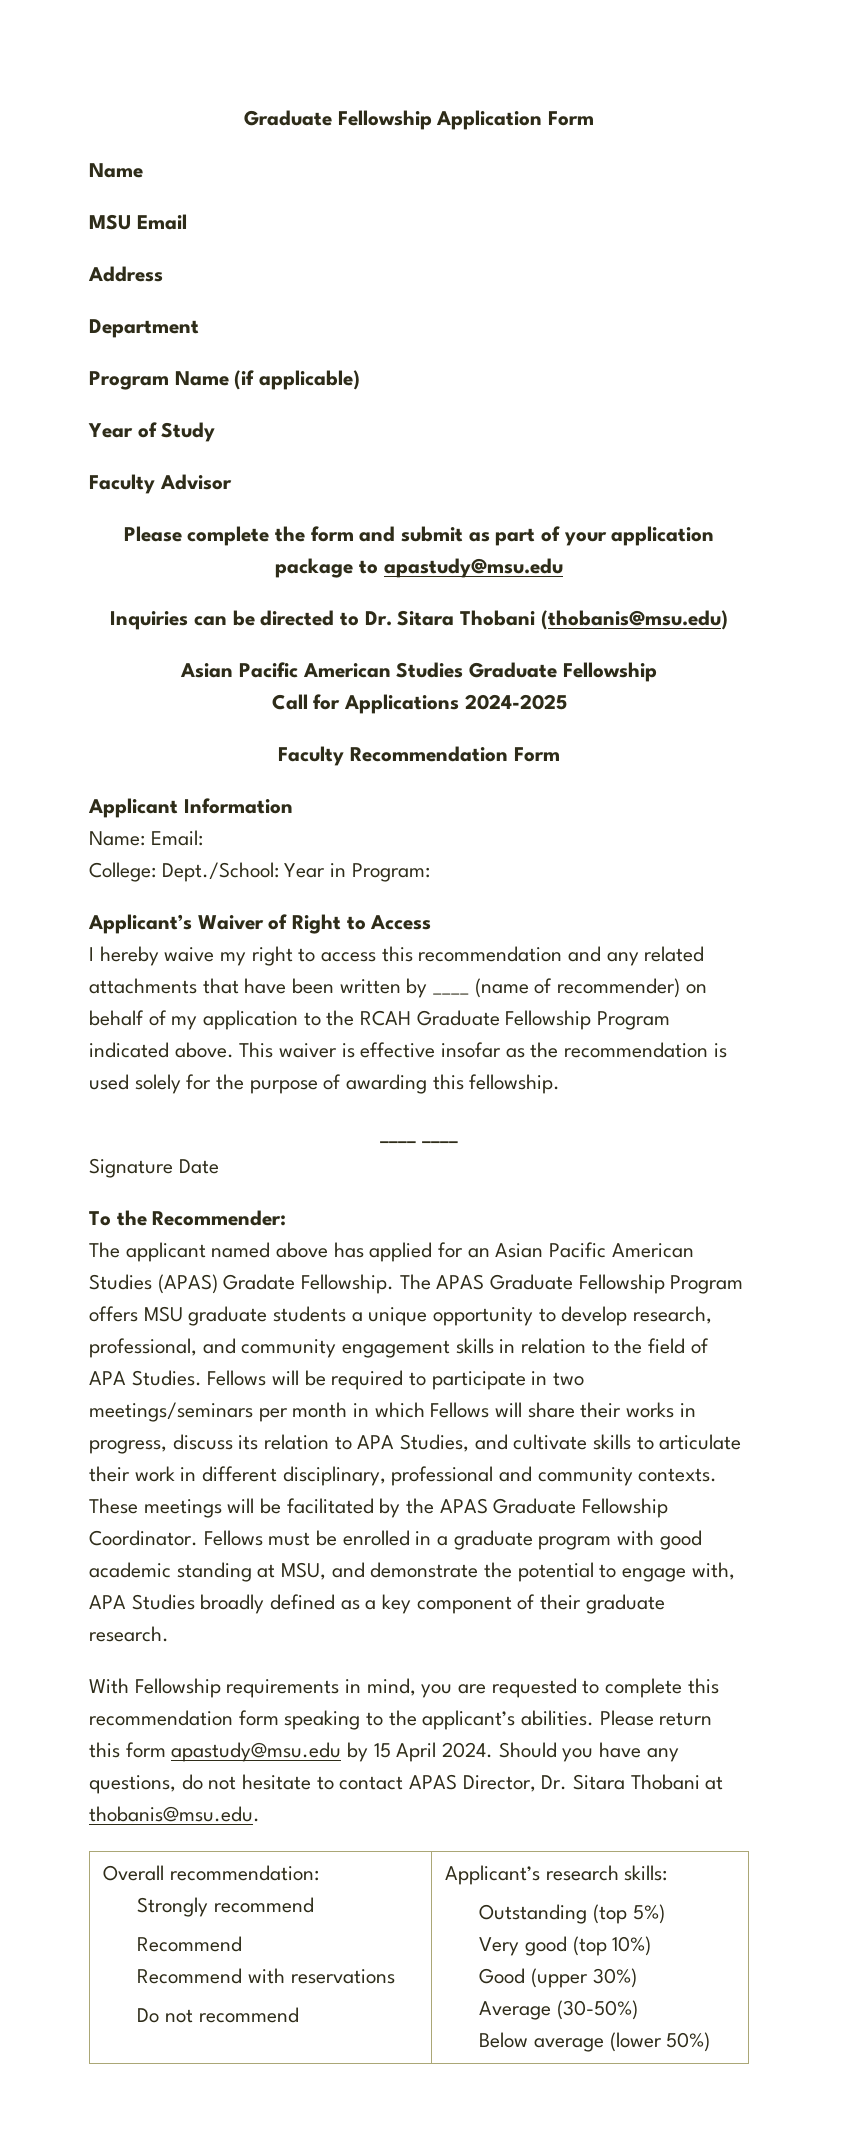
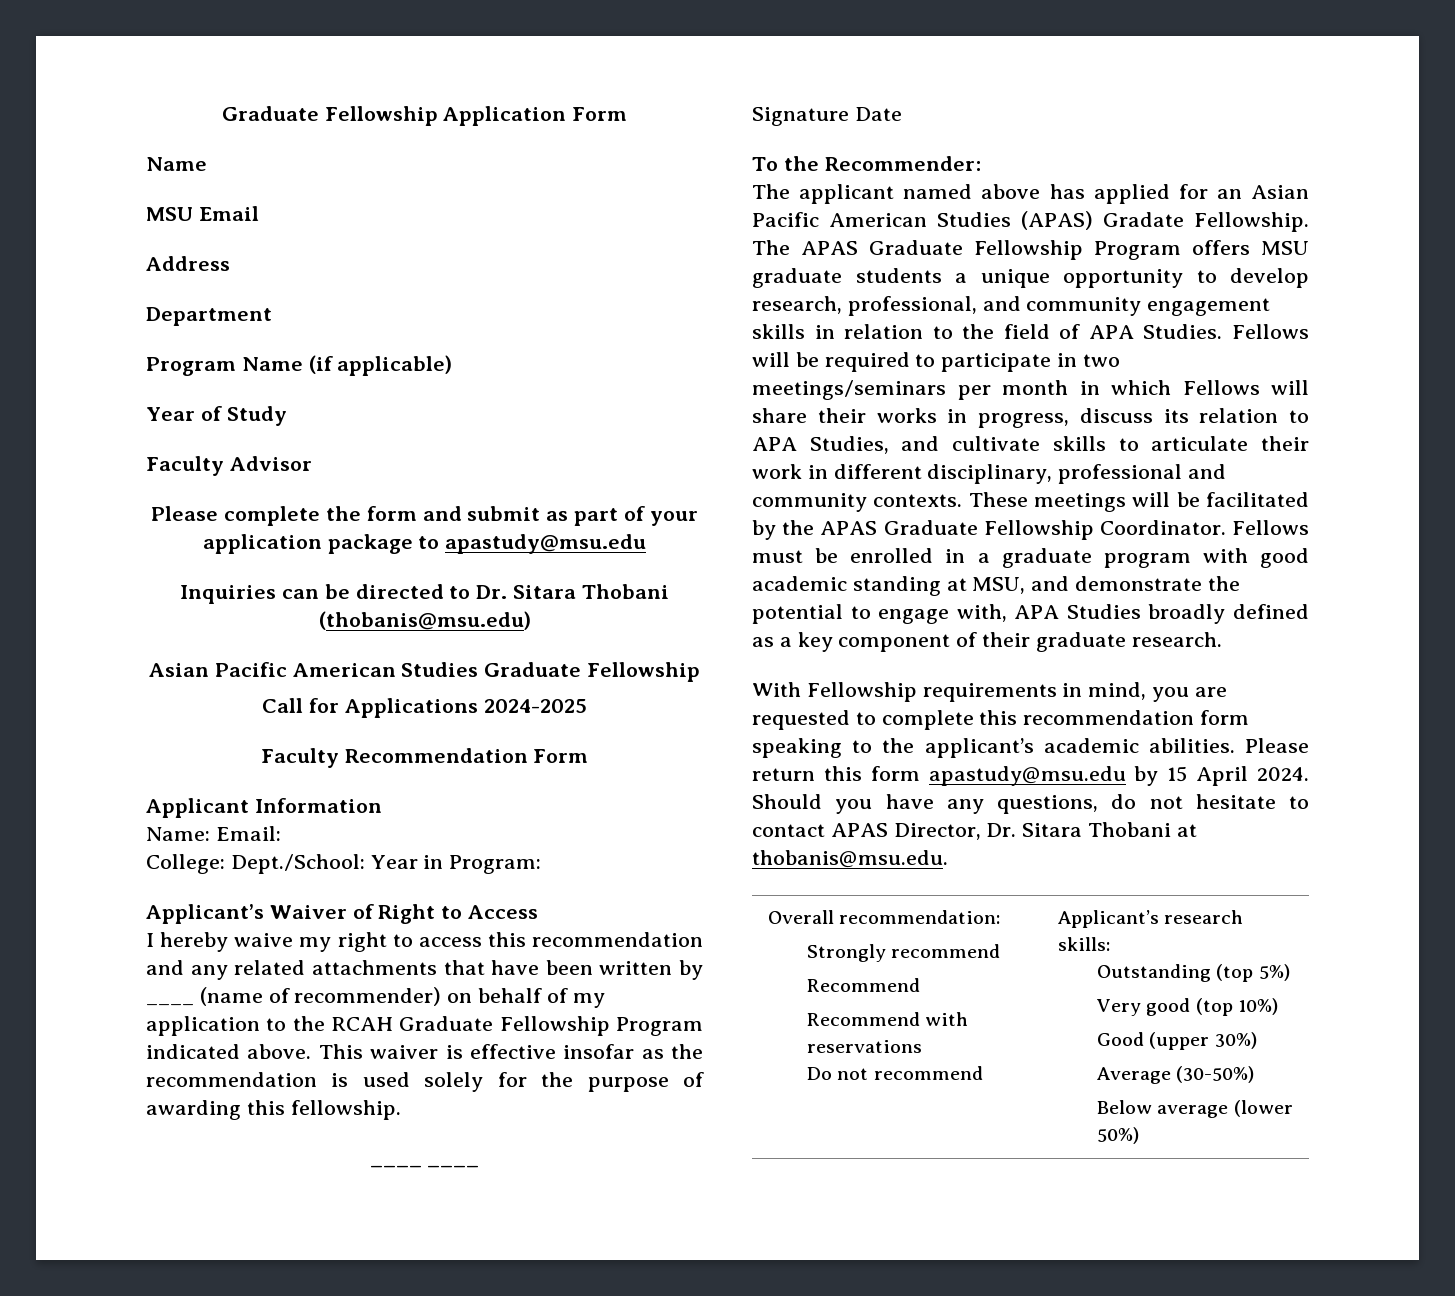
- With Fellowship requirements in mind, you are requested to complete this recommendation form speaking to the applicant’s abilities.
+ With Fellowship requirements in mind, you are requested to complete this recommendation form speaking to the applicant’s academic abilities.

